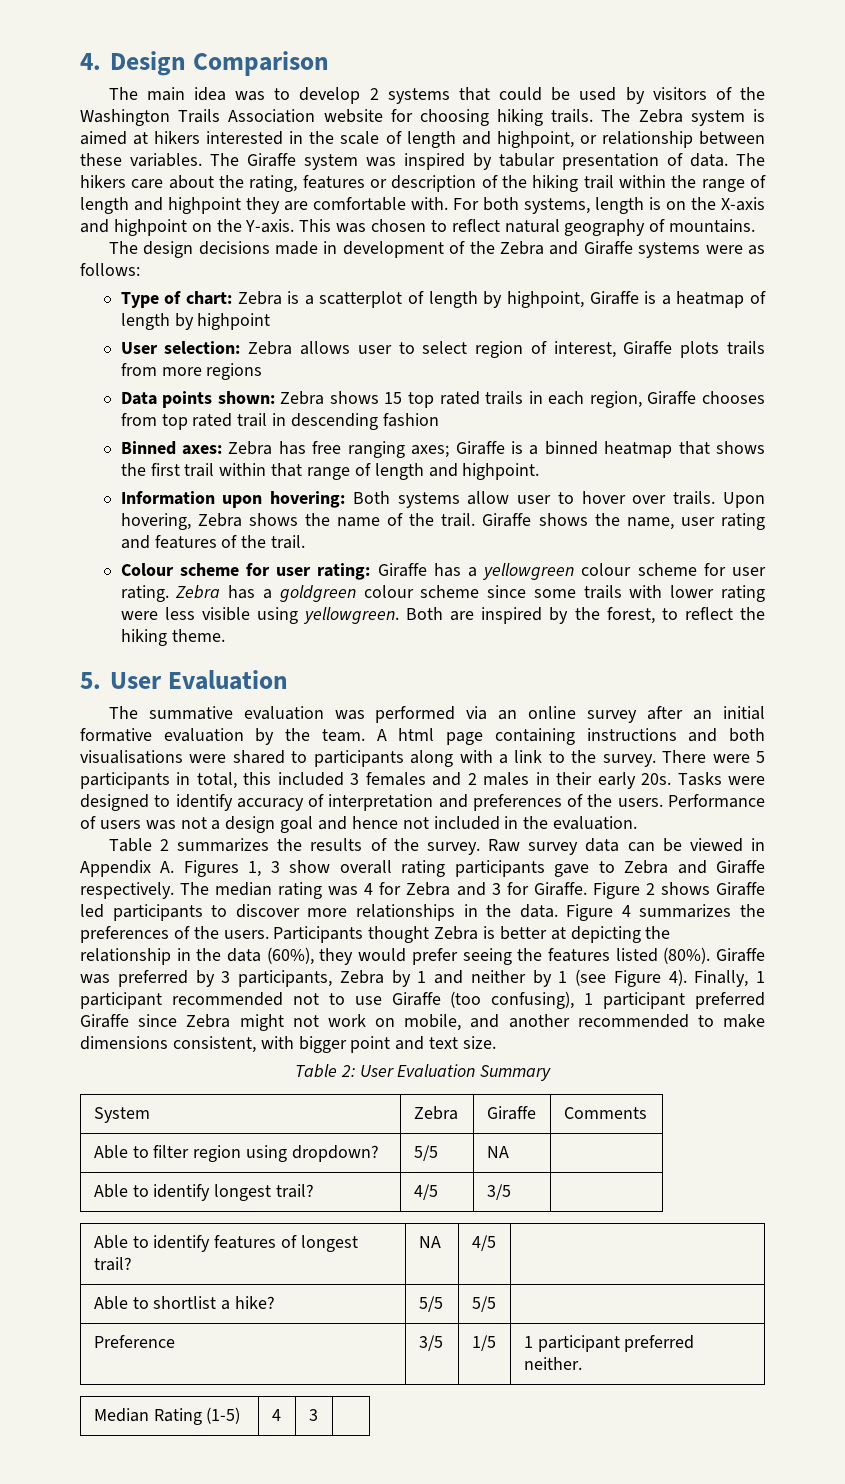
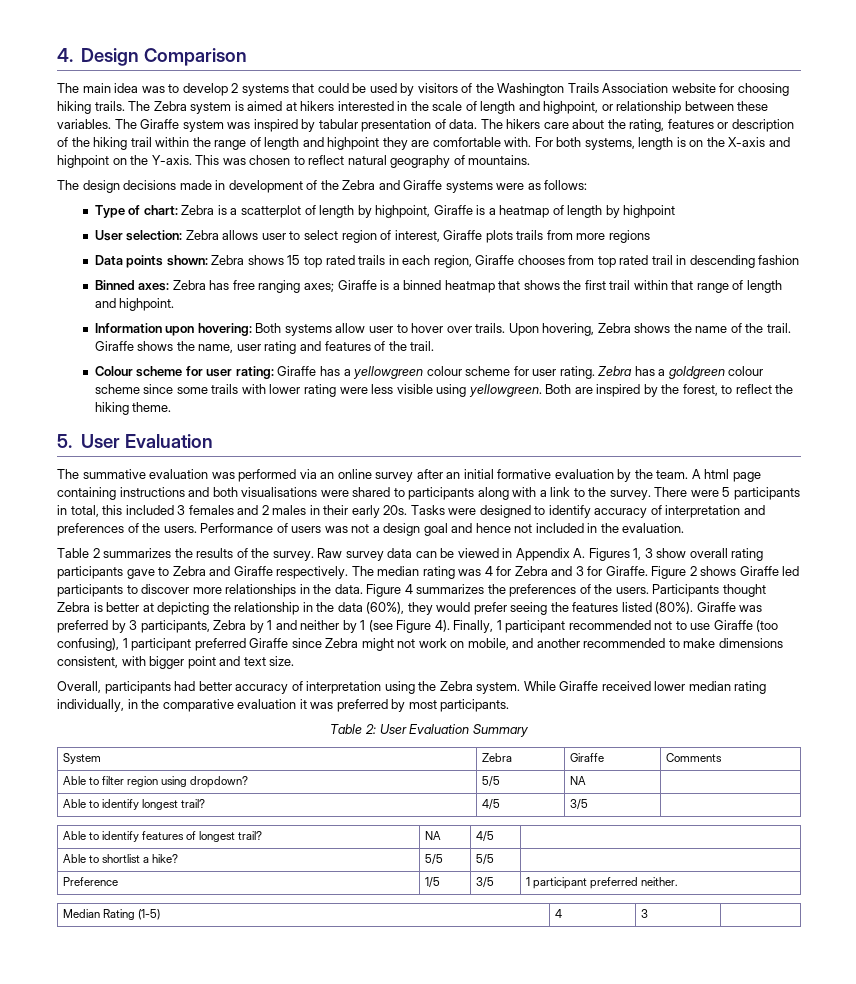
+ Overall, participants had better accuracy of interpretation using the Zebra system. While Giraffe received lower median rating individually, in the comparative evaluation it was preferred by most participants.
- Preference | 3/5 | 1/5 | 1 participant preferred neither.
+ Preference | 1/5 | 3/5 | 1 participant preferred neither.

